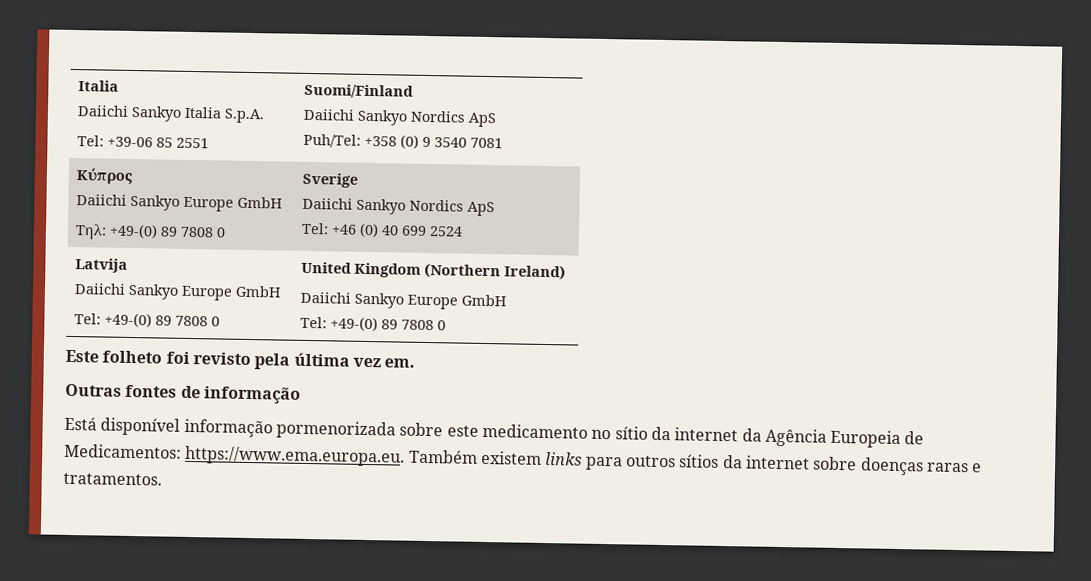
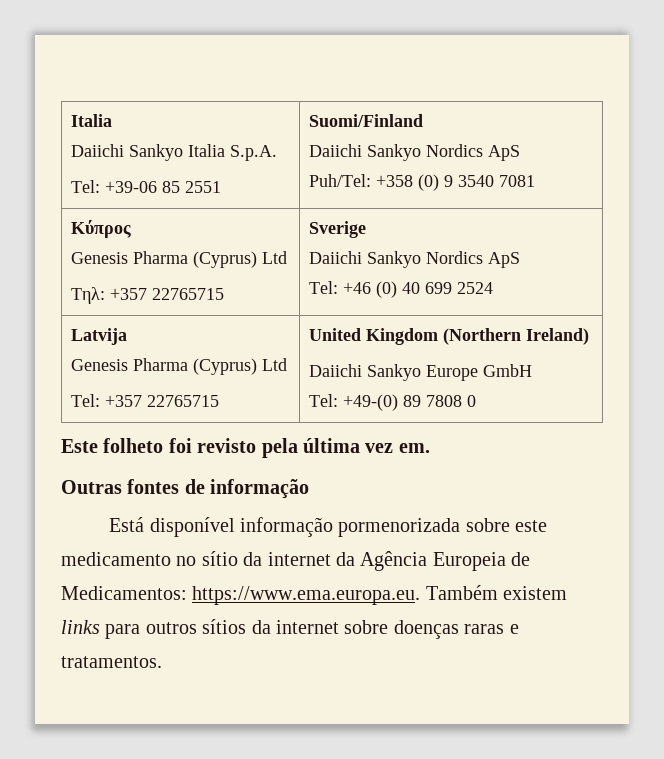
  Κύπρος
- Daiichi Sankyo Europe GmbH
- Τηλ: +49-(0) 89 7808 0 | Sverige
+ Genesis Pharma (Cyprus) Ltd
+ Τηλ: +357 22765715 | Sverige
  Latvija
- Daiichi Sankyo Europe GmbH
- Tel: +49-(0) 89 7808 0 | United Kingdom (Northern Ireland)
+ Genesis Pharma (Cyprus) Ltd
+ Tel: +357 22765715 | United Kingdom (Northern Ireland)

